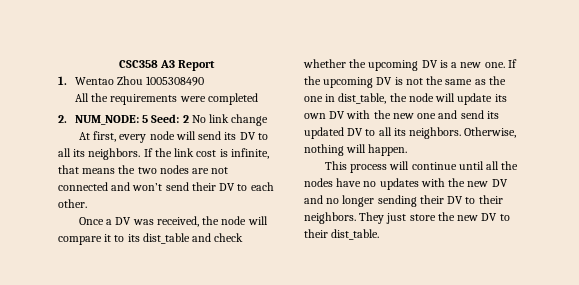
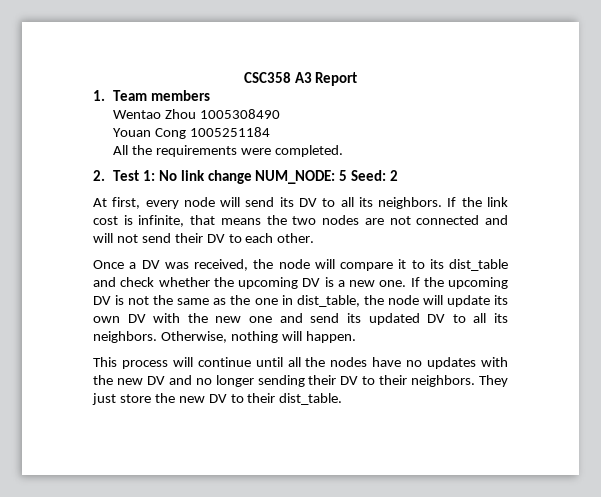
- 1. Wentao Zhou 1005308490
+ 1. Team members
+ Wentao Zhou 1005308490
+ Youan Cong 1005251184
- All the requirements were completed
+ All the requirements were completed.
- 2. NUM_NODE: 5 Seed: 2 No link change
+ 2. Test 1: No link change NUM_NODE: 5 Seed: 2
- If the link cost is infinite, that means the two nodes are not connected and won’t send their DV to each other.
+ If the link cost is infinite, that means the two nodes are not connected and will not send their DV to each other.

